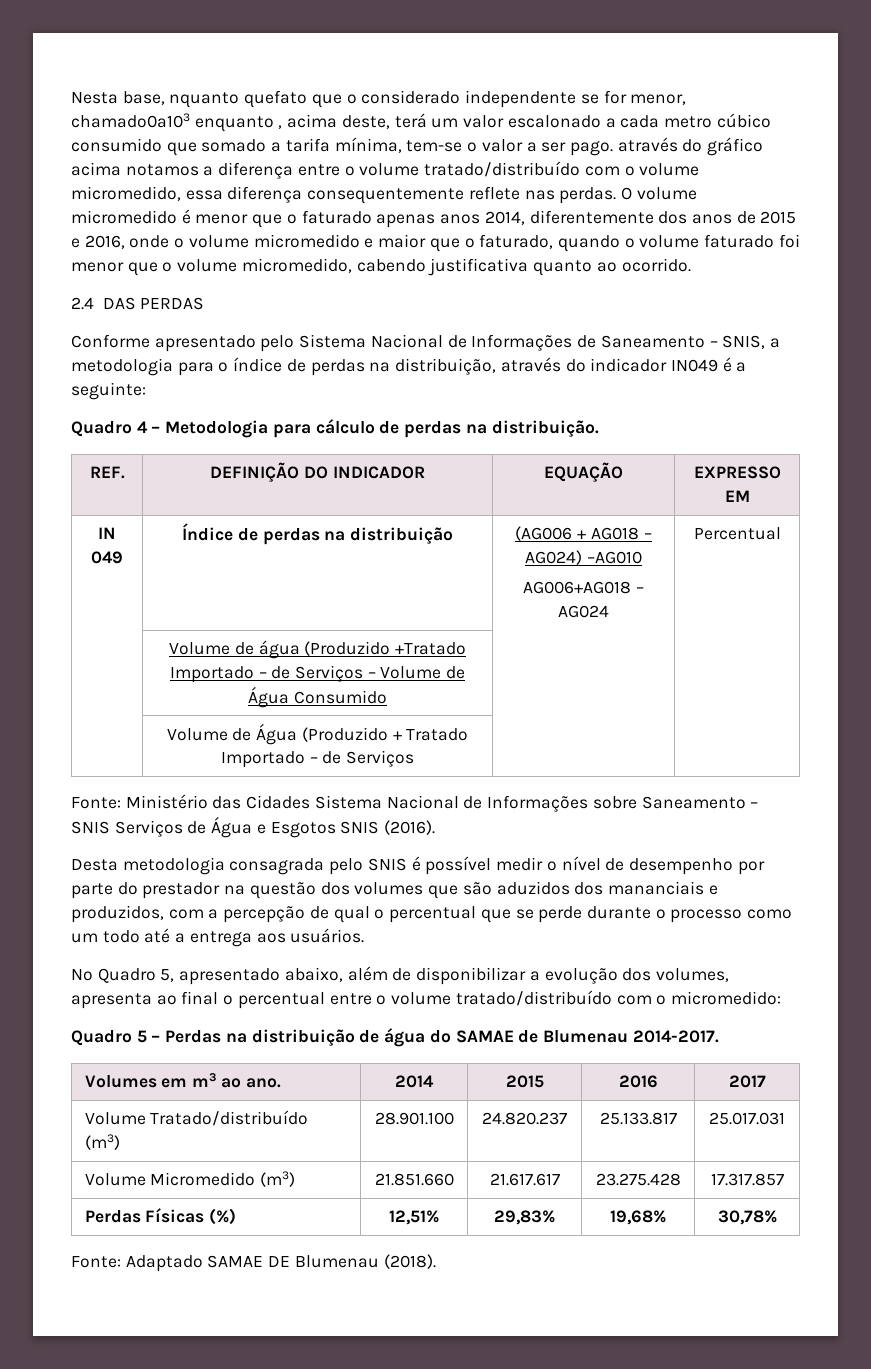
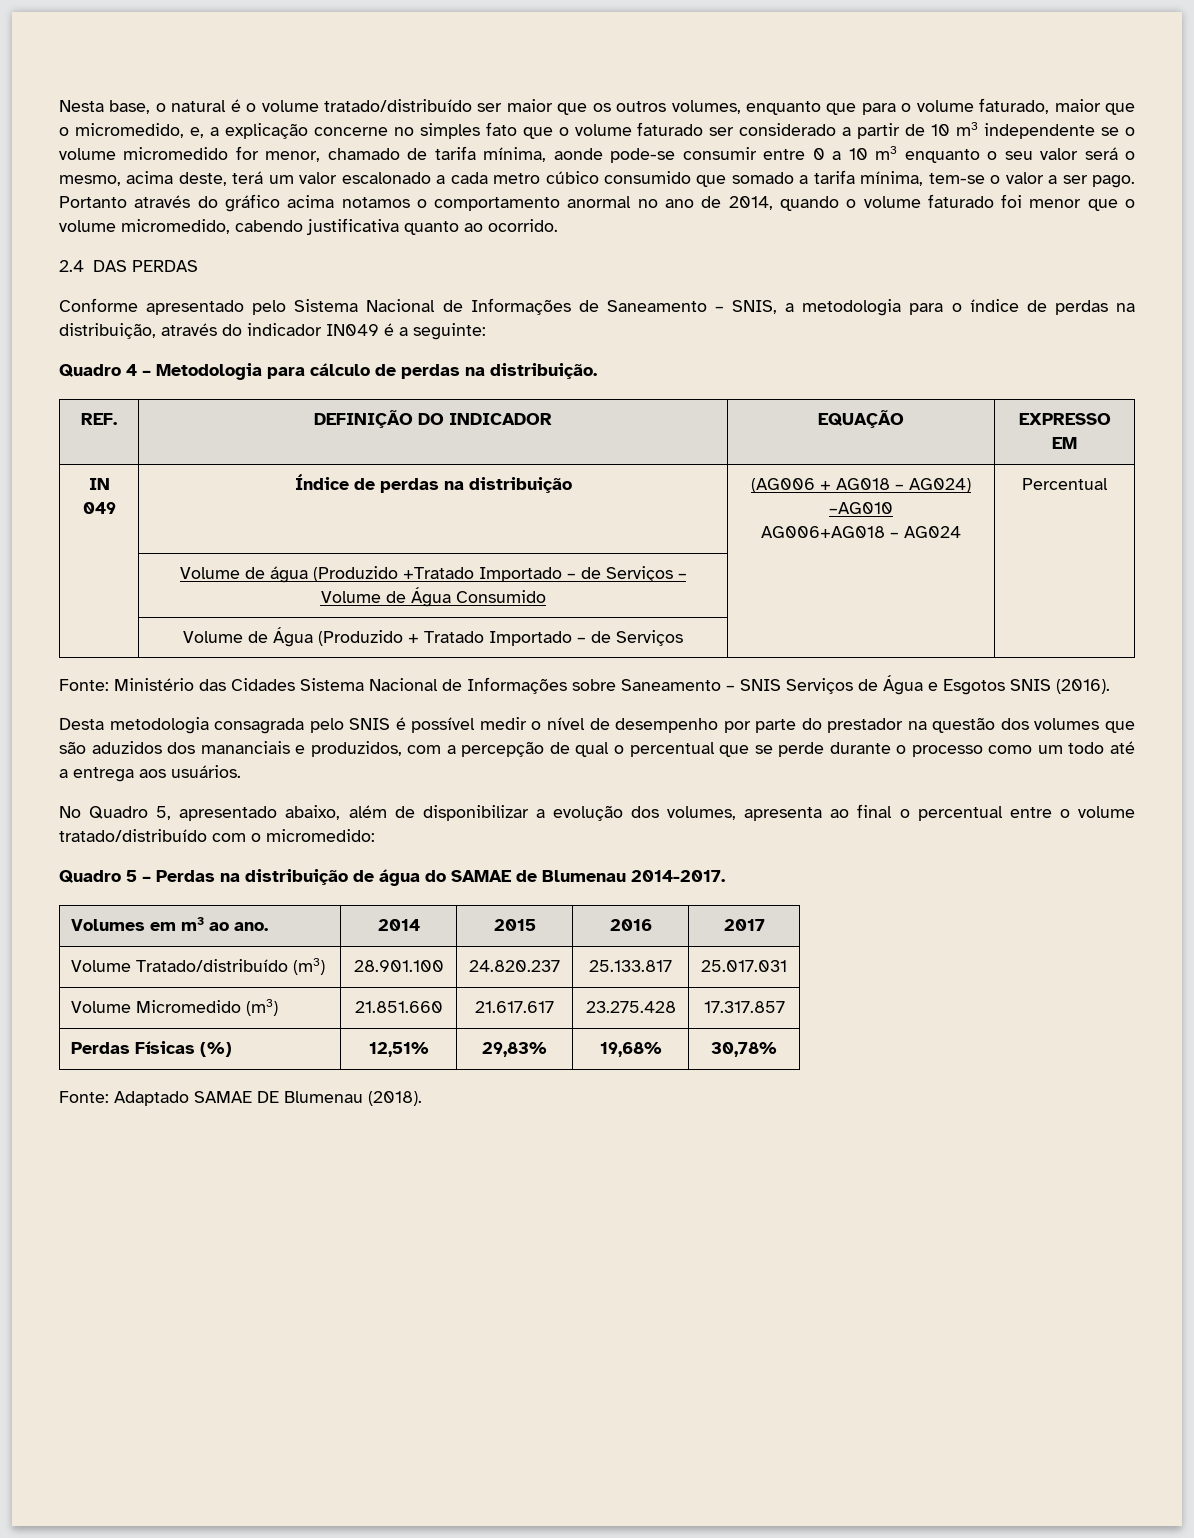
- Nesta base, nquanto quefato que o considerado independente se for menor, chamado0a103 enquanto , acima deste, terá um valor escalonado a cada metro cúbico consumido que somado a tarifa mínima, tem-se o valor a ser pago. através do gráfico acima notamos a diferença entre o volume tratado/distribuído com o volume micromedido, essa diferença consequentemente reflete nas perdas. O volume micromedido é menor que o faturado apenas anos 2014, diferentemente dos anos de 2015 e 2016, onde o volume micromedido e maior que o faturado, quando o volume faturado foi menor que o volume micromedido, cabendo justificativa quanto ao ocorrido.
+ Nesta base, o natural é o volume tratado/distribuído ser maior que os outros volumes, enquanto que para o volume faturado, maior que o micromedido, e, a explicação concerne no simples fato que o volume faturado ser considerado a partir de 10 m3 independente se o volume micromedido for menor, chamado de tarifa mínima, aonde pode-se consumir entre 0 a 10 m3 enquanto o seu valor será o mesmo, acima deste, terá um valor escalonado a cada metro cúbico consumido que somado a tarifa mínima, tem-se o valor a ser pago. Portanto através do gráfico acima notamos o comportamento anormal no ano de 2014, quando o volume faturado foi menor que o volume micromedido, cabendo justificativa quanto ao ocorrido.

